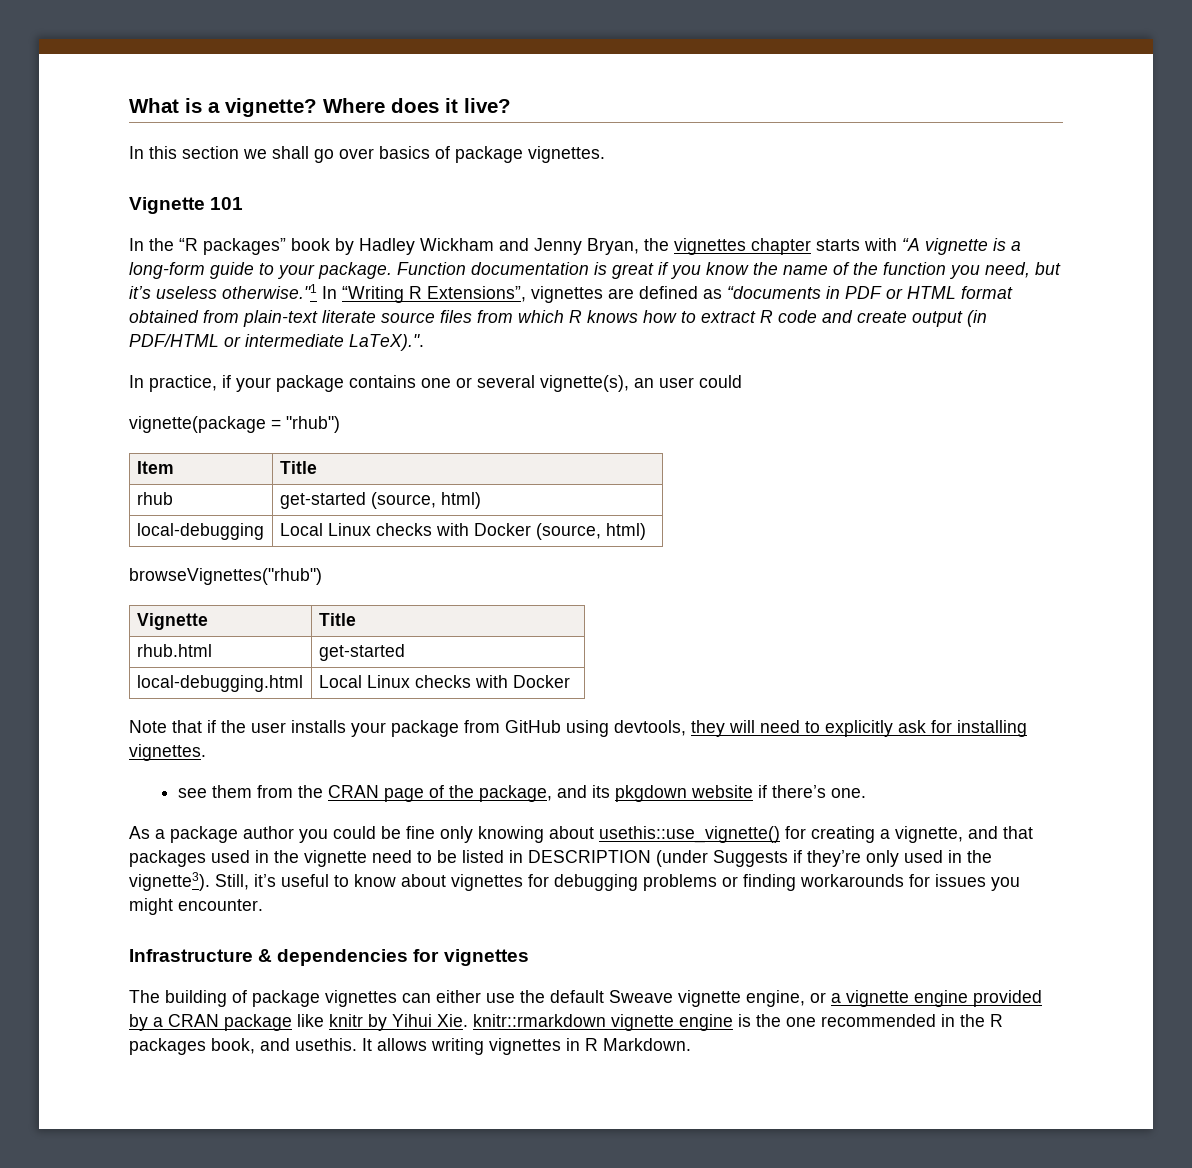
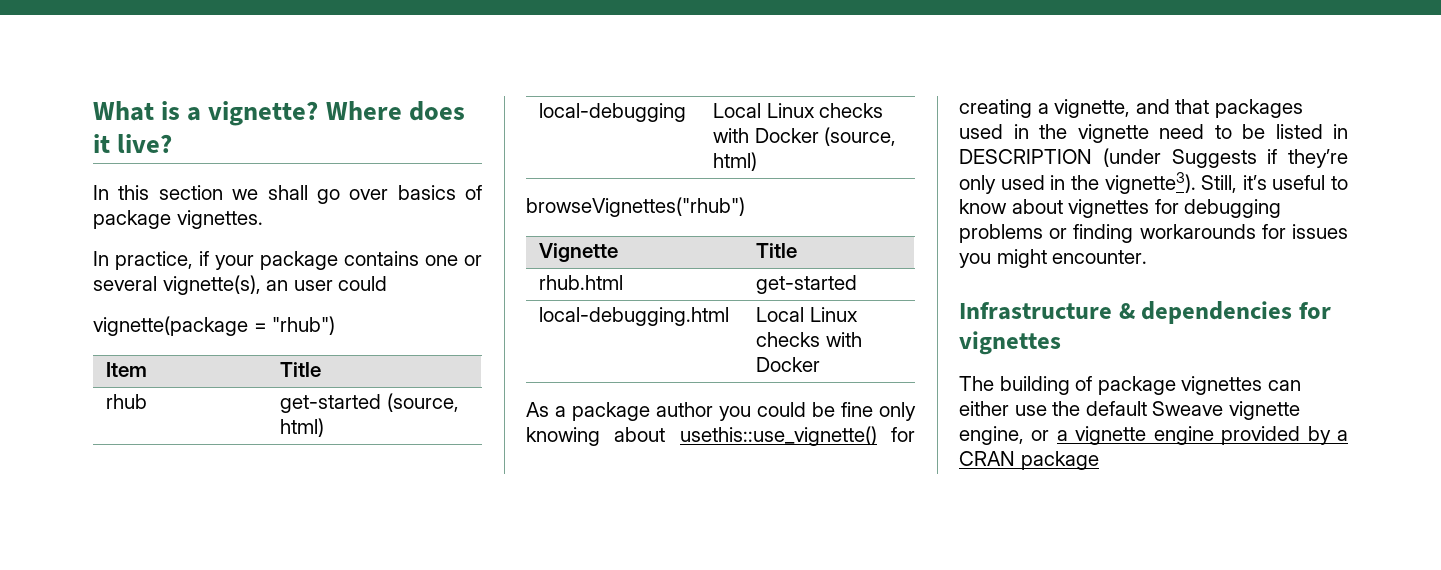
- Vignette 101
- In the “R packages” book by Hadley Wickham and Jenny Bryan, the vignettes chapter starts with “A vignette is a long-form guide to your package. Function documentation is great if you know the name of the function you need, but it’s useless otherwise."1 In “Writing R Extensions”, vignettes are defined as “documents in PDF or HTML format obtained from plain-text literate source files from which R knows how to extract R code and create output (in PDF/HTML or intermediate LaTeX).".
- Note that if the user installs your package from GitHub using devtools, they will need to explicitly ask for installing vignettes.
- see them from the CRAN page of the package, and its pkgdown website if there’s one.
- The building of package vignettes can either use the default Sweave vignette engine, or a vignette engine provided by a CRAN package like knitr by Yihui Xie. knitr::rmarkdown vignette engine is the one recommended in the R packages book, and usethis. It allows writing vignettes in R Markdown.
+ The building of package vignettes can either use the default Sweave vignette engine, or a vignette engine provided by a CRAN package

